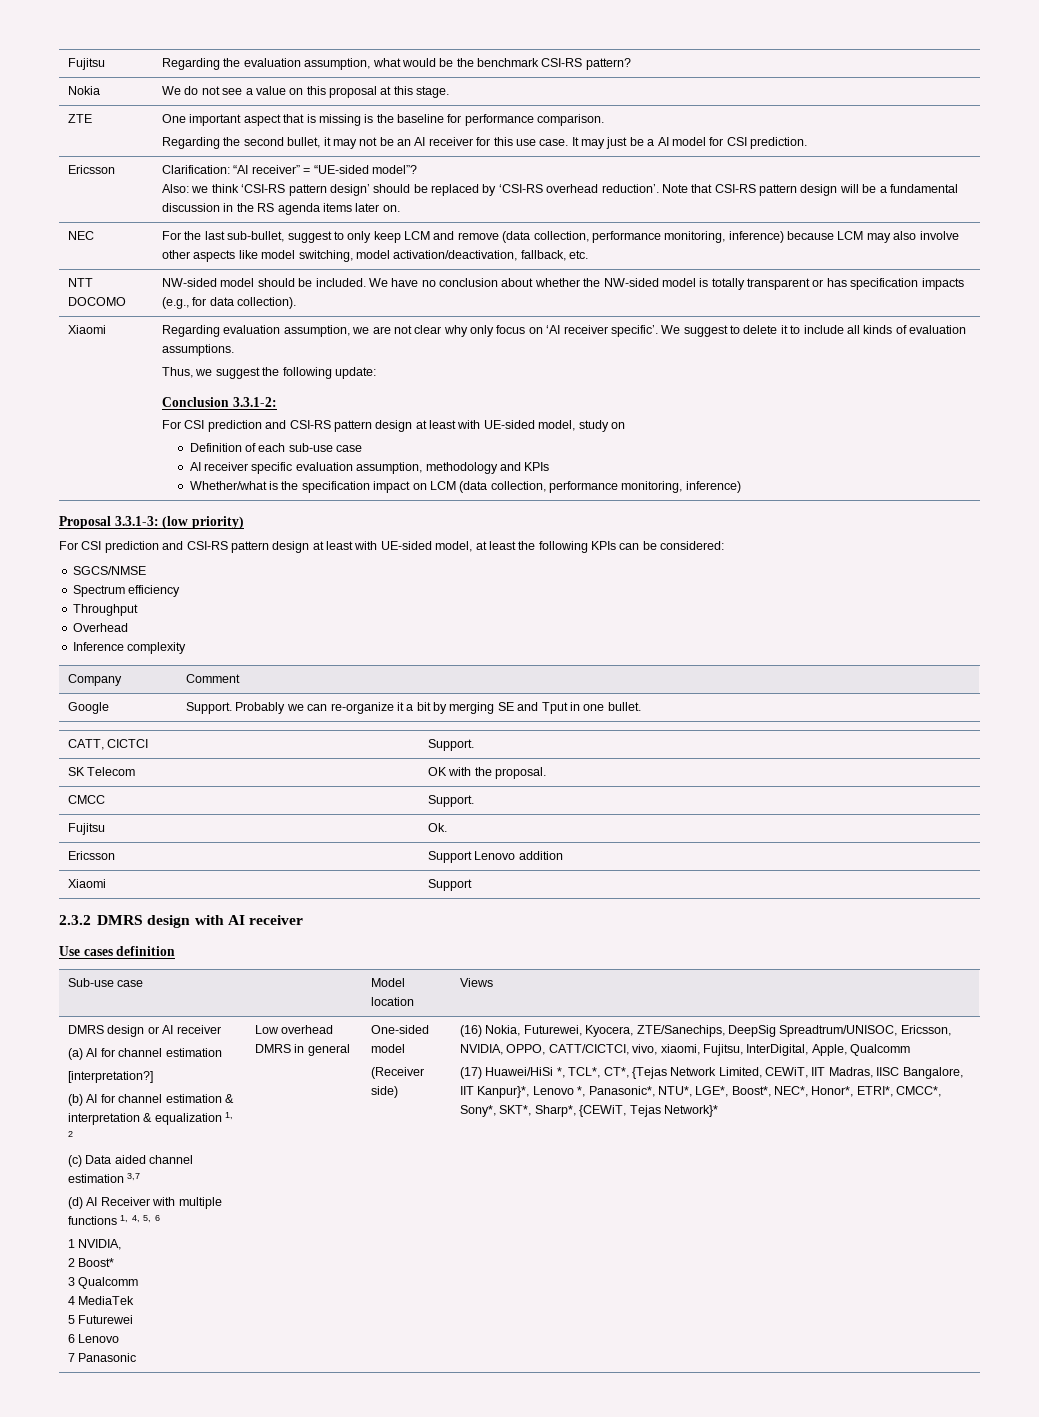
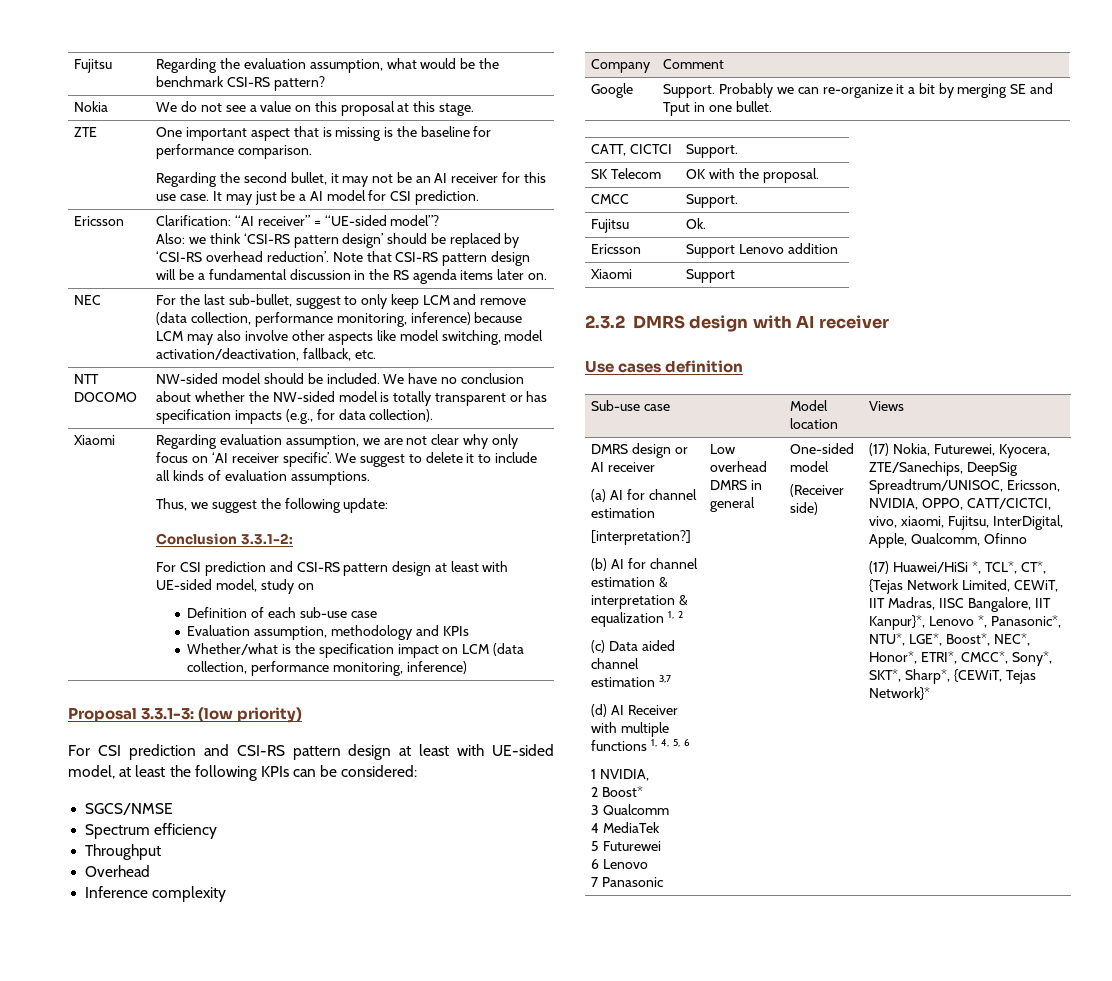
- AI receiver specific evaluation assumption, methodology and KPIs
+ Evaluation assumption, methodology and KPIs
- (16) Nokia, Futurewei, Kyocera, ZTE/Sanechips, DeepSig Spreadtrum/UNISOC, Ericsson, NVIDIA, OPPO, CATT/CICTCI, vivo, xiaomi, Fujitsu, InterDigital, Apple, Qualcomm
+ (17) Nokia, Futurewei, Kyocera, ZTE/Sanechips, DeepSig Spreadtrum/UNISOC, Ericsson, NVIDIA, OPPO, CATT/CICTCI, vivo, xiaomi, Fujitsu, InterDigital, Apple, Qualcomm, Ofinno

